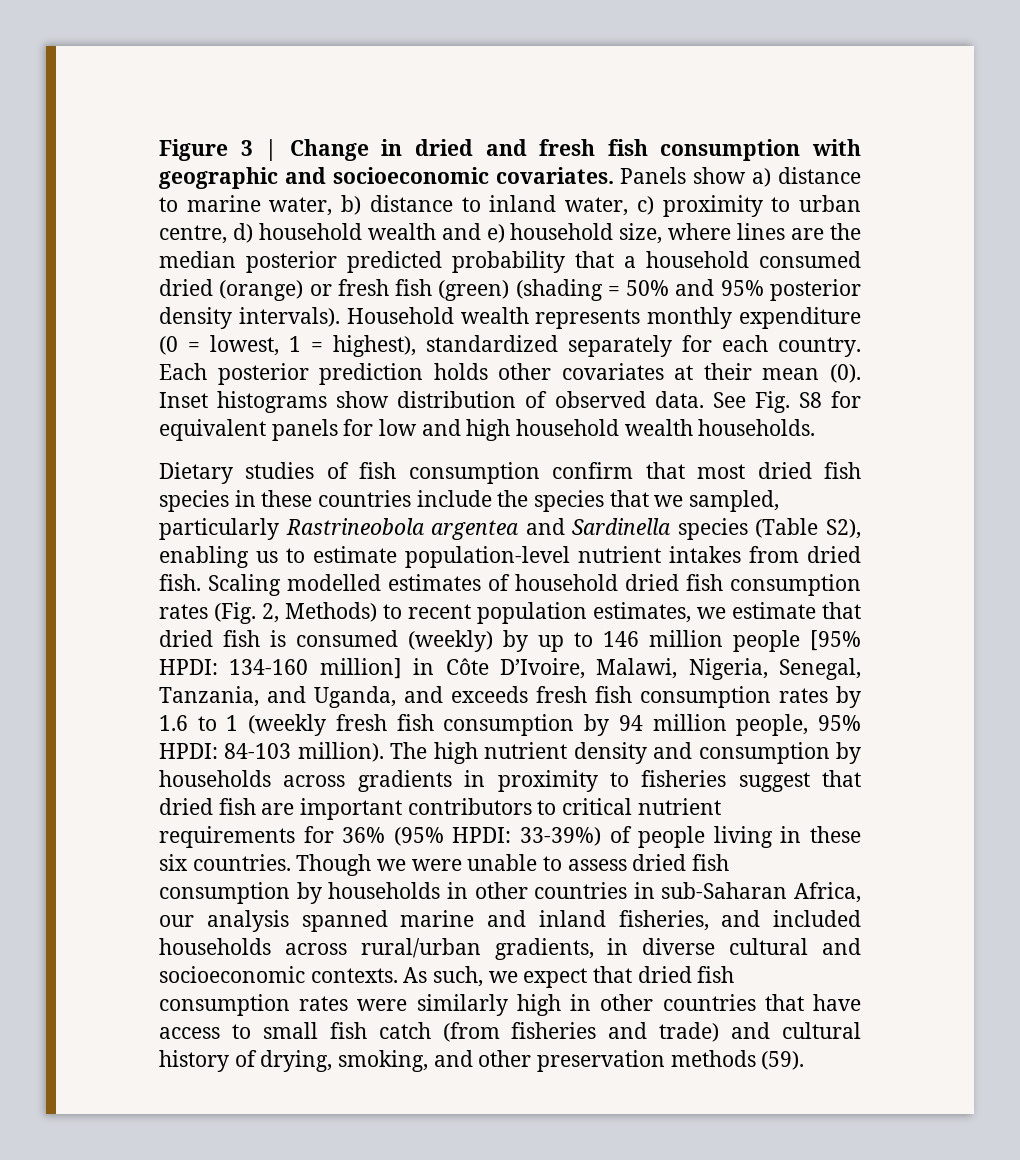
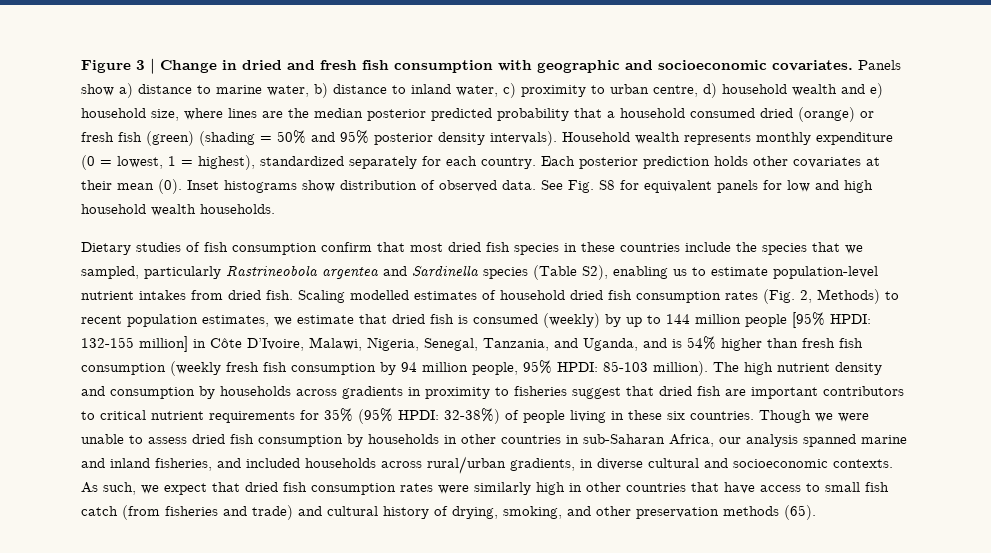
- Scaling modelled estimates of household dried fish consumption rates (Fig. 2, Methods) to recent population estimates, we estimate that dried fish is consumed (weekly) by up to 146 million people [95% HPDI: 134-160 million] in Côte D’Ivoire, Malawi, Nigeria, Senegal, Tanzania, and Uganda, and exceeds fresh fish consumption rates by 1.6 to 1 (weekly fresh fish consumption by 94 million people, 95% HPDI: 84-103 million).
+ Scaling modelled estimates of household dried fish consumption rates (Fig. 2, Methods) to recent population estimates, we estimate that dried fish is consumed (weekly) by up to 144 million people [95% HPDI: 132-155 million] in Côte D’Ivoire, Malawi, Nigeria, Senegal, Tanzania, and Uganda, and is 54% higher than fresh fish consumption (weekly fresh fish consumption by 94 million people, 95% HPDI: 85-103 million).
- The high nutrient density and consumption by households across gradients in proximity to fisheries suggest that dried fish are important contributors to critical nutrient requirements for 36% (95% HPDI: 33-39%) of people living in these six countries.
+ The high nutrient density and consumption by households across gradients in proximity to fisheries suggest that dried fish are important contributors to critical nutrient requirements for 35% (95% HPDI: 32-38%) of people living in these six countries.
- As such, we expect that dried fish consumption rates were similarly high in other countries that have access to small fish catch (from fisheries and trade) and cultural history of drying, smoking, and other preservation methods (59).
+ As such, we expect that dried fish consumption rates were similarly high in other countries that have access to small fish catch (from fisheries and trade) and cultural history of drying, smoking, and other preservation methods (65).

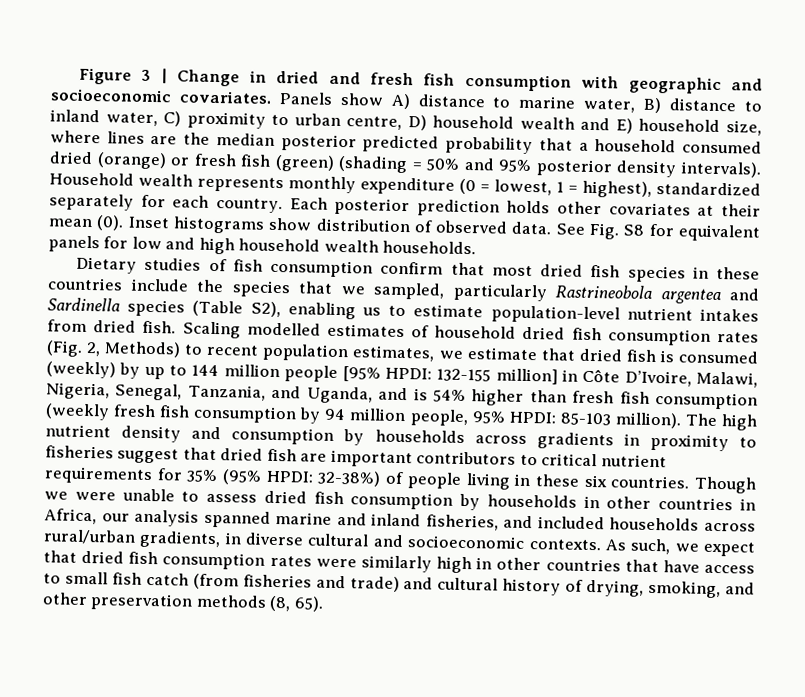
- Panels show a) distance to marine water, b) distance to inland water, c) proximity to urban centre, d) household wealth and e) household size, where lines are the median posterior predicted probability that a household consumed dried (orange) or fresh fish (green) (shading = 50% and 95% posterior density intervals).
+ Panels show A) distance to marine water, B) distance to inland water, C) proximity to urban centre, D) household wealth and E) household size, where lines are the median posterior predicted probability that a household consumed dried (orange) or fresh fish (green) (shading = 50% and 95% posterior density intervals).
- Though we were unable to assess dried fish consumption by households in other countries in sub-Saharan Africa, our analysis spanned marine and inland fisheries, and included households across rural/urban gradients, in diverse cultural and socioeconomic contexts.
+ Though we were unable to assess dried fish consumption by households in other countries in Africa, our analysis spanned marine and inland fisheries, and included households across rural/urban gradients, in diverse cultural and socioeconomic contexts.
- As such, we expect that dried fish consumption rates were similarly high in other countries that have access to small fish catch (from fisheries and trade) and cultural history of drying, smoking, and other preservation methods (65).
+ As such, we expect that dried fish consumption rates were similarly high in other countries that have access to small fish catch (from fisheries and trade) and cultural history of drying, smoking, and other preservation methods (8, 65).

